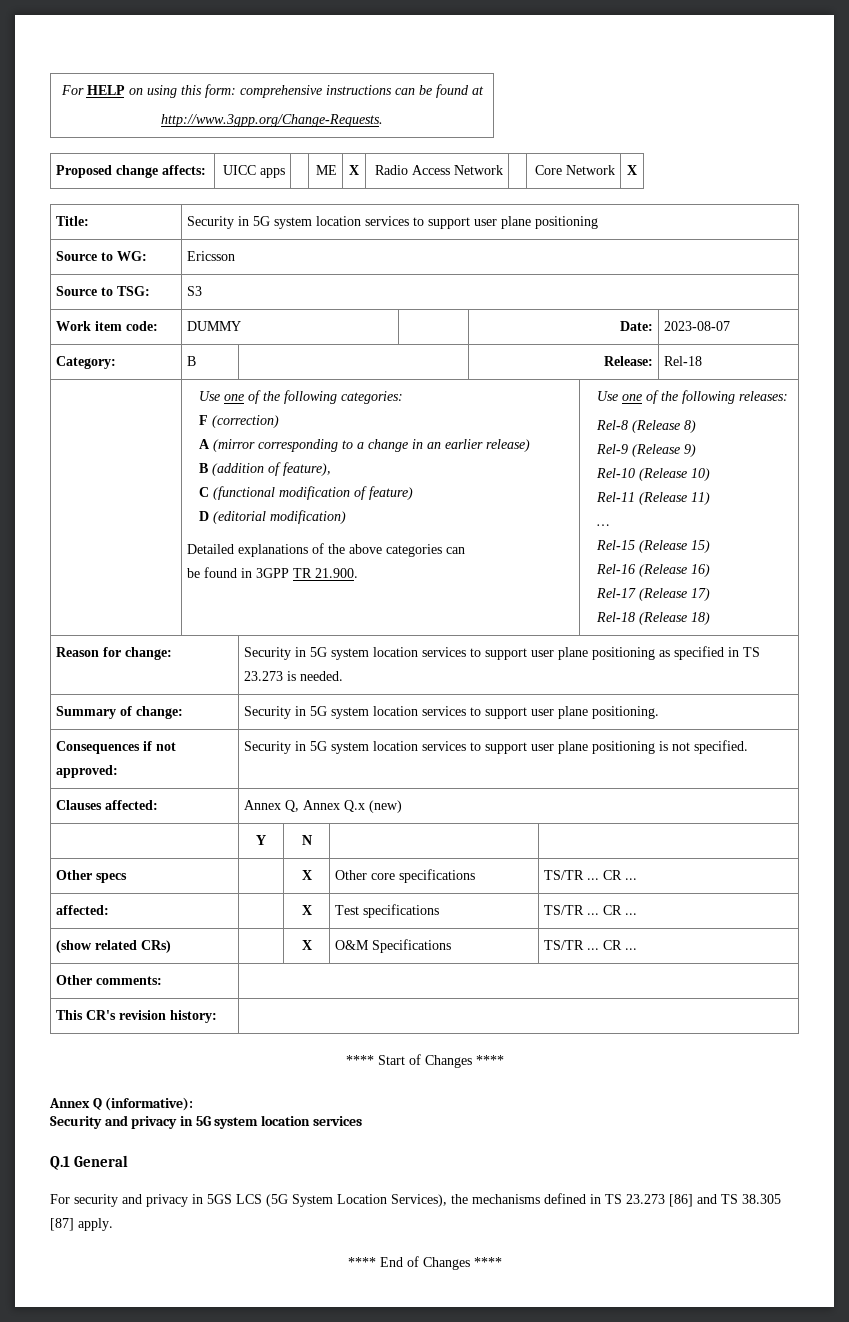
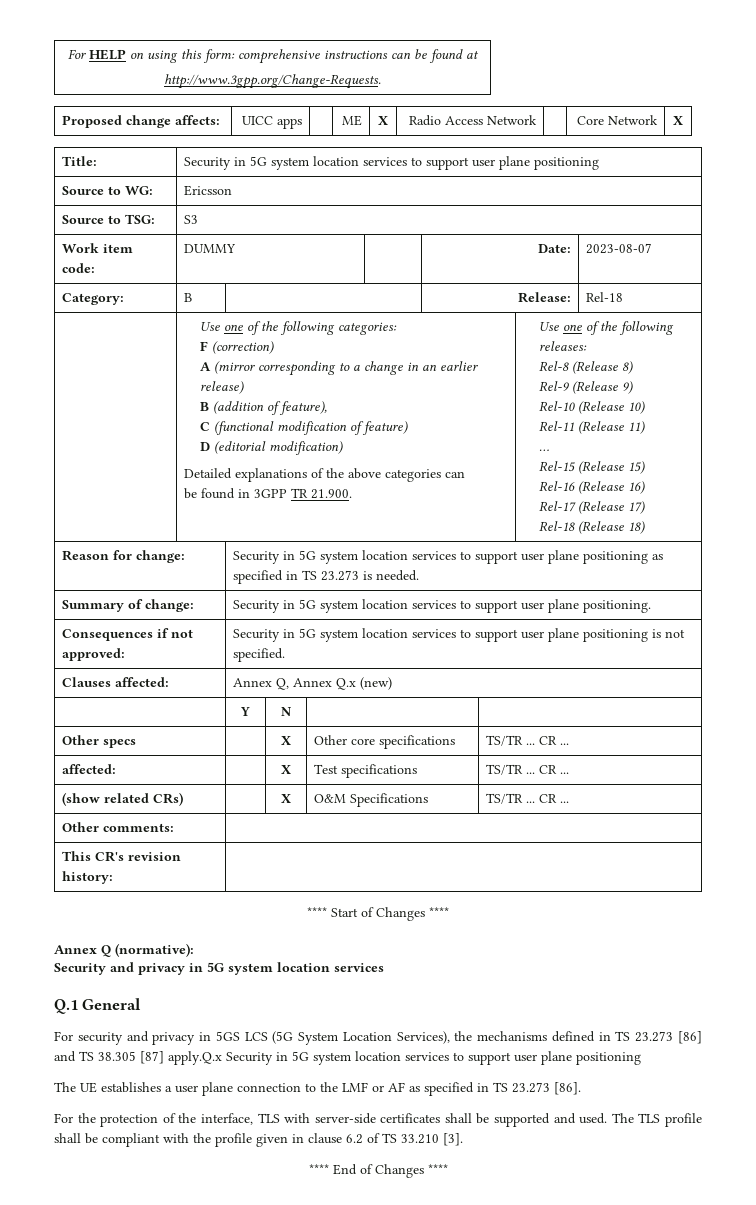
- Annex Q (informative):
+ Annex Q (normative):
- For security and privacy in 5GS LCS (5G System Location Services), the mechanisms defined in TS 23.273 [86] and TS 38.305 [87] apply.
+ For security and privacy in 5GS LCS (5G System Location Services), the mechanisms defined in TS 23.273 [86] and TS 38.305 [87] apply.Q.x Security in 5G system location services to support user plane positioning
+ The UE establishes a user plane connection to the LMF or AF as specified in TS 23.273 [86].
+ For the protection of the interface, TLS with server-side certificates shall be supported and used. The TLS profile shall be compliant with the profile given in clause 6.2 of TS 33.210 [3].

